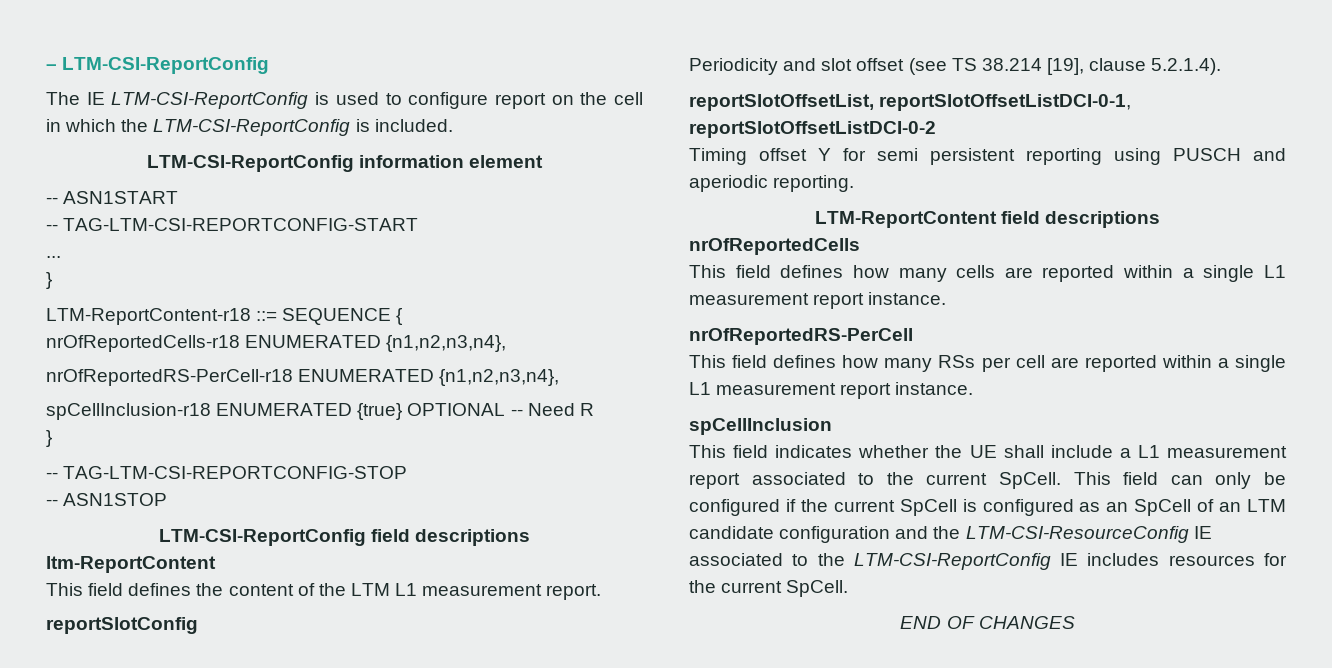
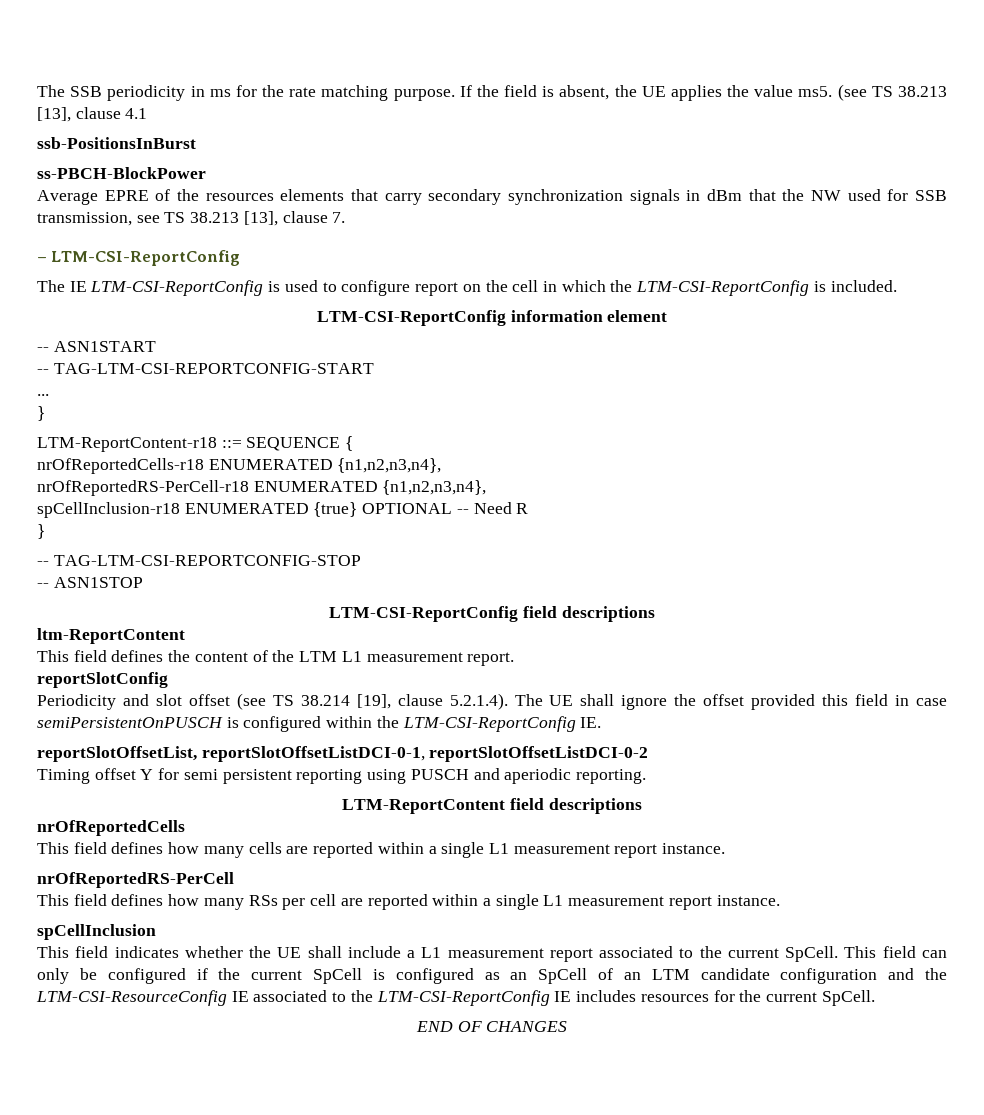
+ The SSB periodicity in ms for the rate matching purpose. If the field is absent, the UE applies the value ms5. (see TS 38.213 [13], clause 4.1
+ ssb-PositionsInBurst
+ ss-PBCH-BlockPower
+ Average EPRE of the resources elements that carry secondary synchronization signals in dBm that the NW used for SSB transmission, see TS 38.213 [13], clause 7.
- Periodicity and slot offset (see TS 38.214 [19], clause 5.2.1.4).
+ Periodicity and slot offset (see TS 38.214 [19], clause 5.2.1.4). The UE shall ignore the offset provided this field in case semiPersistentOnPUSCH is configured within the LTM-CSI-ReportConfig IE.

